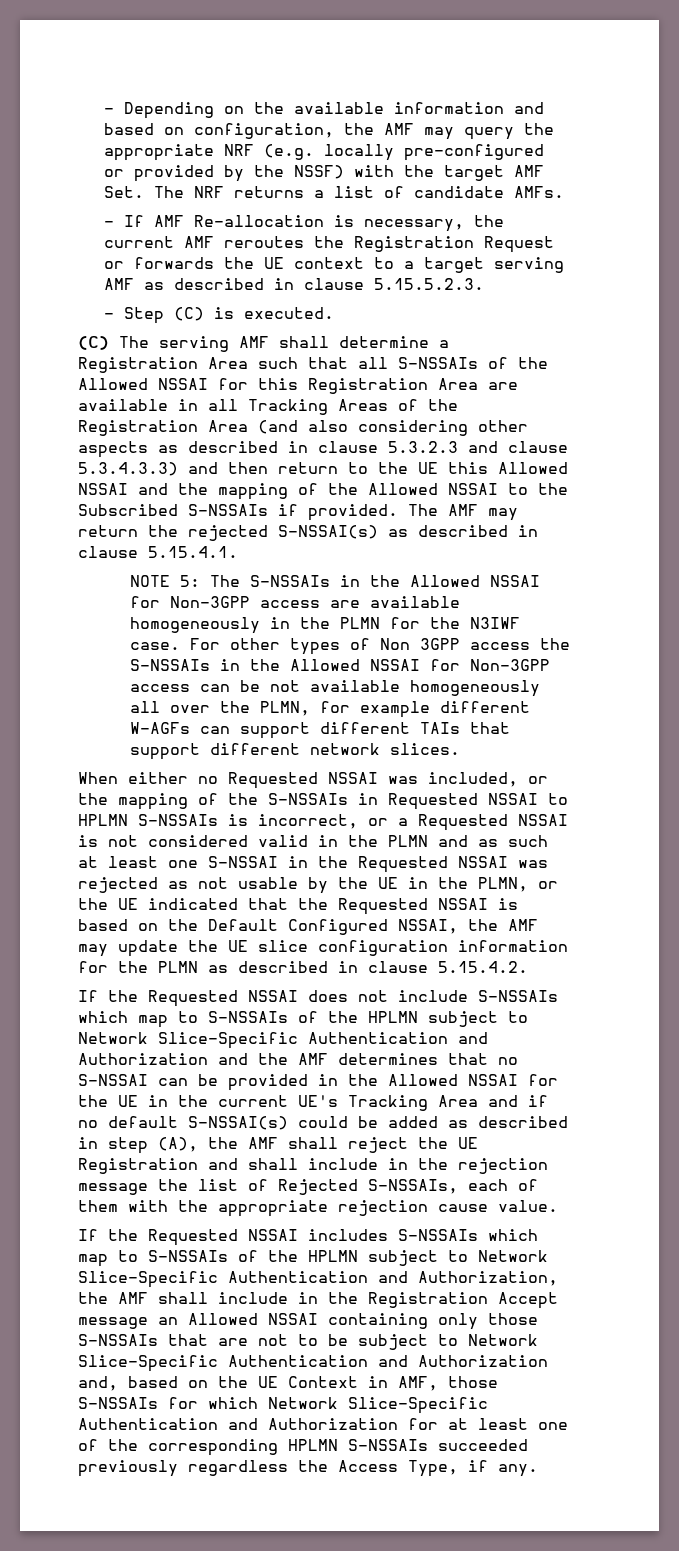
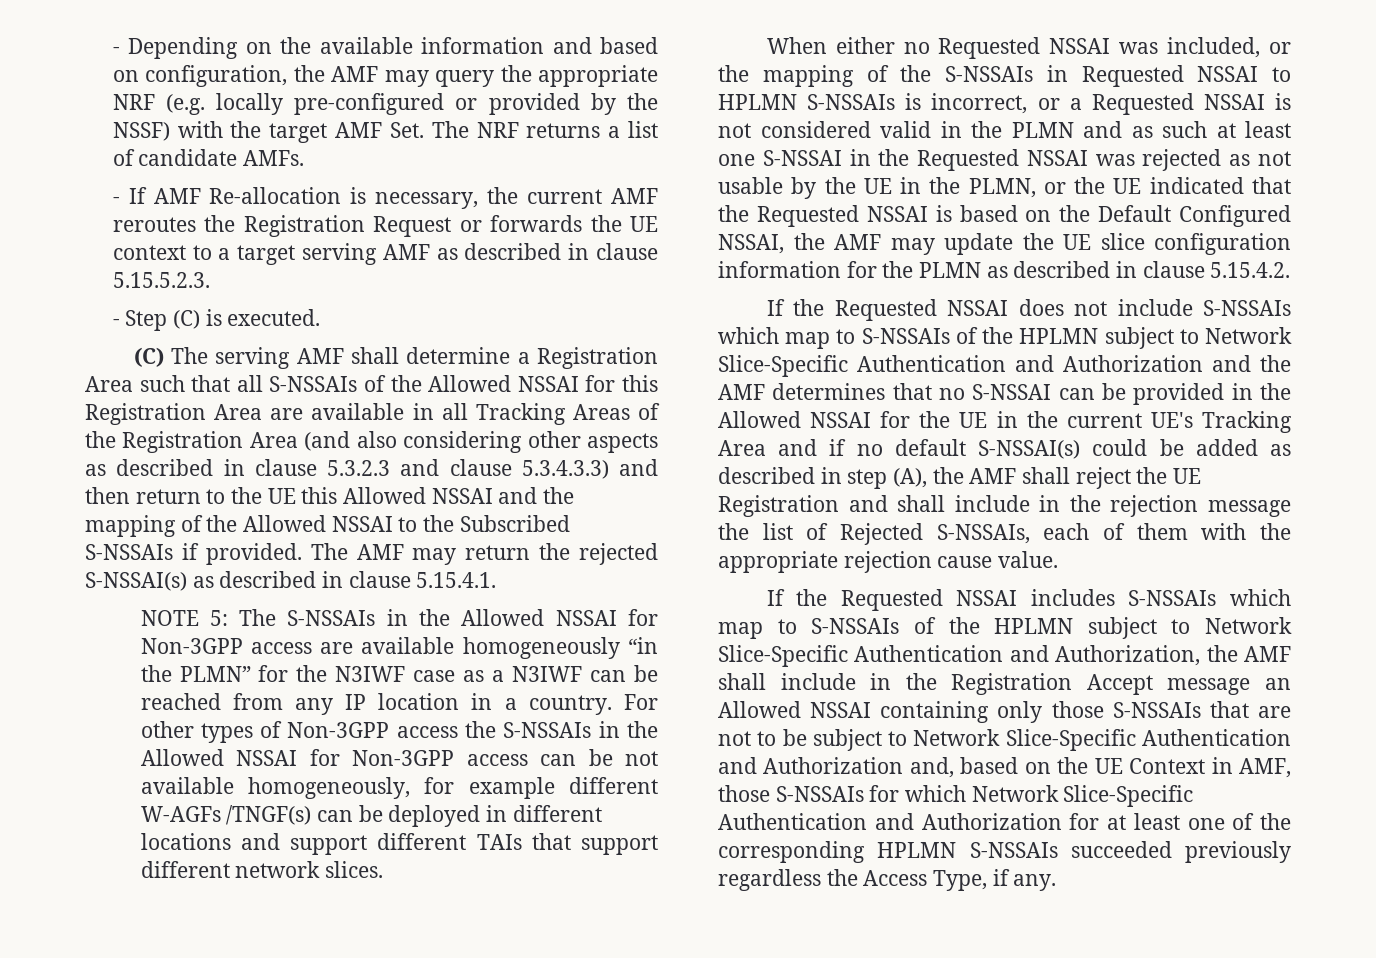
- NOTE 5: The S-NSSAIs in the Allowed NSSAI for Non-3GPP access are available homogeneously in the PLMN for the N3IWF case.
+ NOTE 5: The S-NSSAIs in the Allowed NSSAI for Non-3GPP access are available homogeneously “in the PLMN” for the N3IWF case as a N3IWF can be reached from any IP location in a country.
- For other types of Non 3GPP access the S-NSSAIs in the Allowed NSSAI for Non-3GPP access can be not available homogeneously all over the PLMN, for example different W-AGFs can support different TAIs that support different network slices.
+ For other types of Non-3GPP access the S-NSSAIs in the Allowed NSSAI for Non-3GPP access can be not available homogeneously, for example different W-AGFs /TNGF(s) can be deployed in different locations and support different TAIs that support different network slices.

